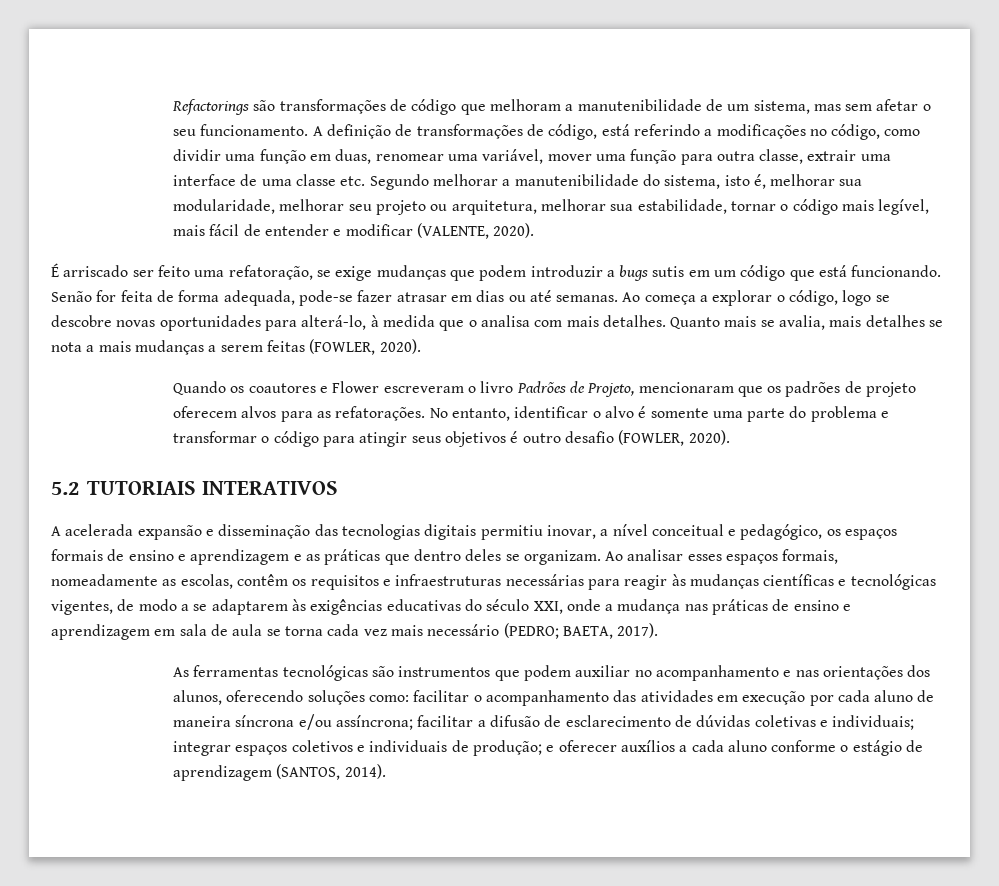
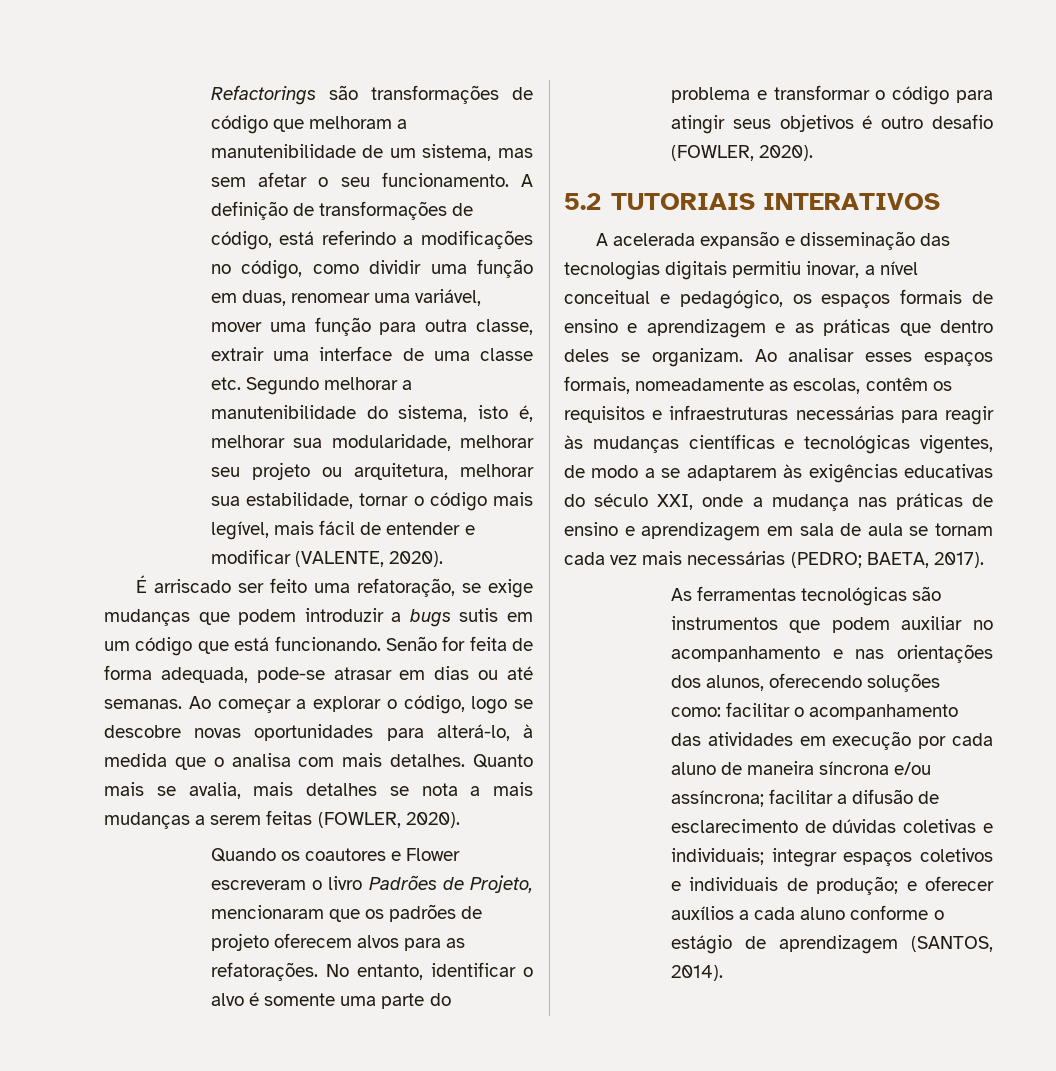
- Senão for feita de forma adequada, pode-se fazer atrasar em dias ou até semanas.
+ Senão for feita de forma adequada, pode-se atrasar em dias ou até semanas.
- Ao começa a explorar o código, logo se descobre novas oportunidades para alterá-lo, à medida que o analisa com mais detalhes.
+ Ao começar a explorar o código, logo se descobre novas oportunidades para alterá-lo, à medida que o analisa com mais detalhes.
- Ao analisar esses espaços formais, nomeadamente as escolas, contêm os requisitos e infraestruturas necessárias para reagir às mudanças científicas e tecnológicas vigentes, de modo a se adaptarem às exigências educativas do século XXI, onde a mudança nas práticas de ensino e aprendizagem em sala de aula se torna cada vez mais necessário (PEDRO; BAETA, 2017).
+ Ao analisar esses espaços formais, nomeadamente as escolas, contêm os requisitos e infraestruturas necessárias para reagir às mudanças científicas e tecnológicas vigentes, de modo a se adaptarem às exigências educativas do século XXI, onde a mudança nas práticas de ensino e aprendizagem em sala de aula se tornam cada vez mais necessárias (PEDRO; BAETA, 2017).

